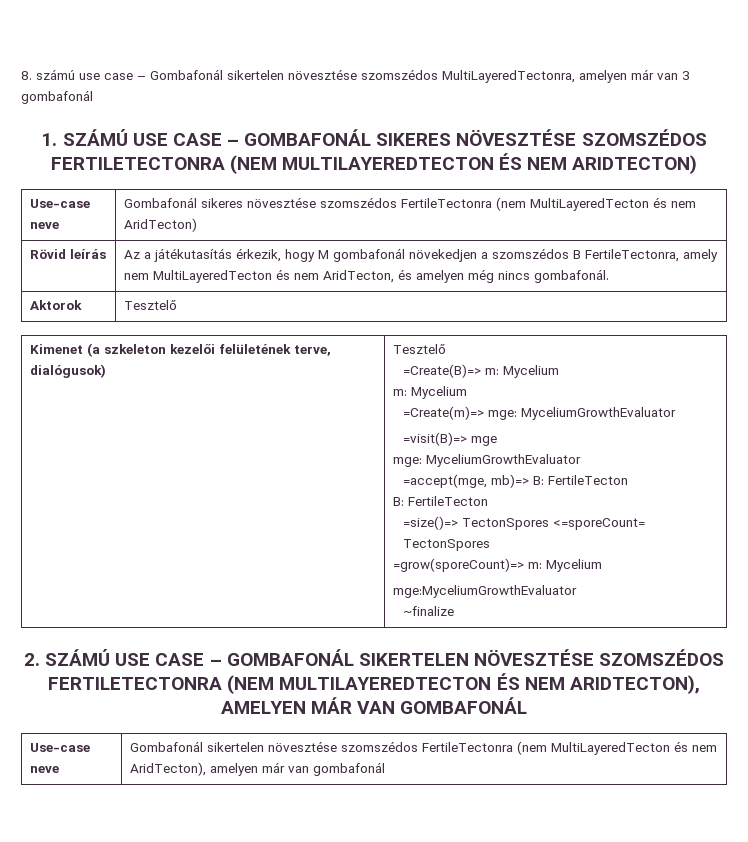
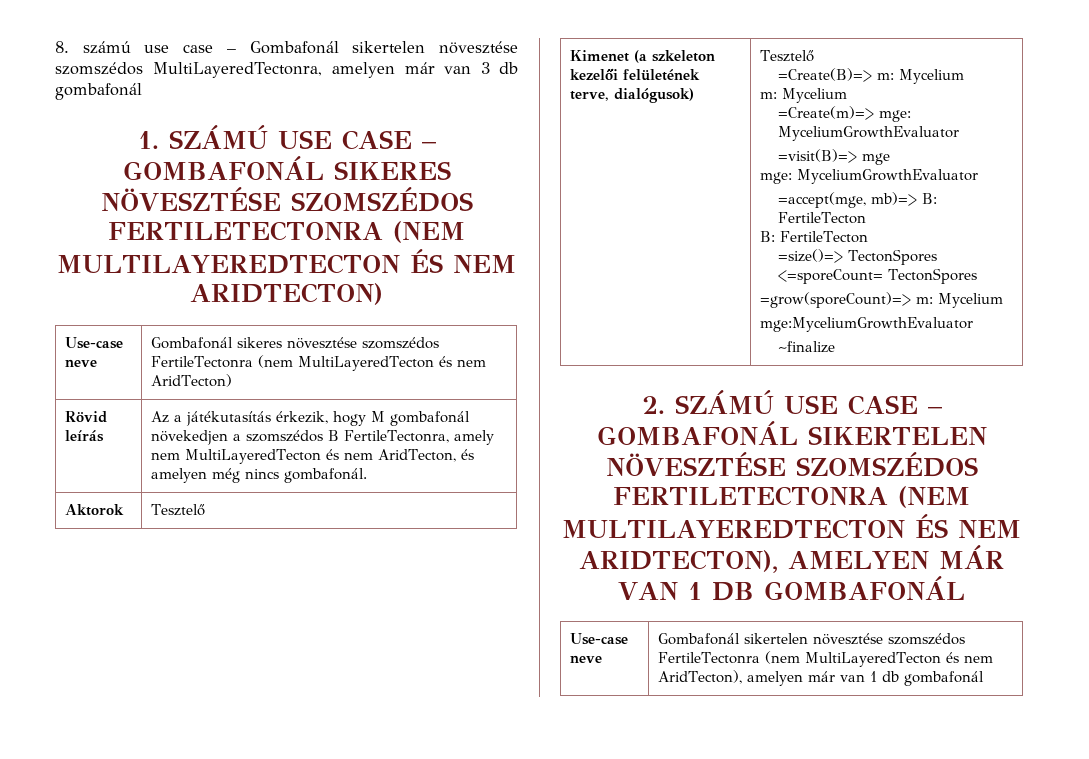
- 8. számú use case – Gombafonál sikertelen növesztése szomszédos MultiLayeredTectonra, amelyen már van 3 gombafonál
+ 8. számú use case – Gombafonál sikertelen növesztése szomszédos MultiLayeredTectonra, amelyen már van 3 db gombafonál
- 2. SZÁMÚ USE CASE – GOMBAFONÁL SIKERTELEN NÖVESZTÉSE SZOMSZÉDOS FERTILETECTONRA (NEM MULTILAYEREDTECTON ÉS NEM ARIDTECTON), AMELYEN MÁR VAN GOMBAFONÁL
+ 2. SZÁMÚ USE CASE – GOMBAFONÁL SIKERTELEN NÖVESZTÉSE SZOMSZÉDOS FERTILETECTONRA (NEM MULTILAYEREDTECTON ÉS NEM ARIDTECTON), AMELYEN MÁR VAN 1 DB GOMBAFONÁL
- Use-case neve | Gombafonál sikertelen növesztése szomszédos FertileTectonra (nem MultiLayeredTecton és nem AridTecton), amelyen már van gombafonál
+ Use-case neve | Gombafonál sikertelen növesztése szomszédos FertileTectonra (nem MultiLayeredTecton és nem AridTecton), amelyen már van 1 db gombafonál

